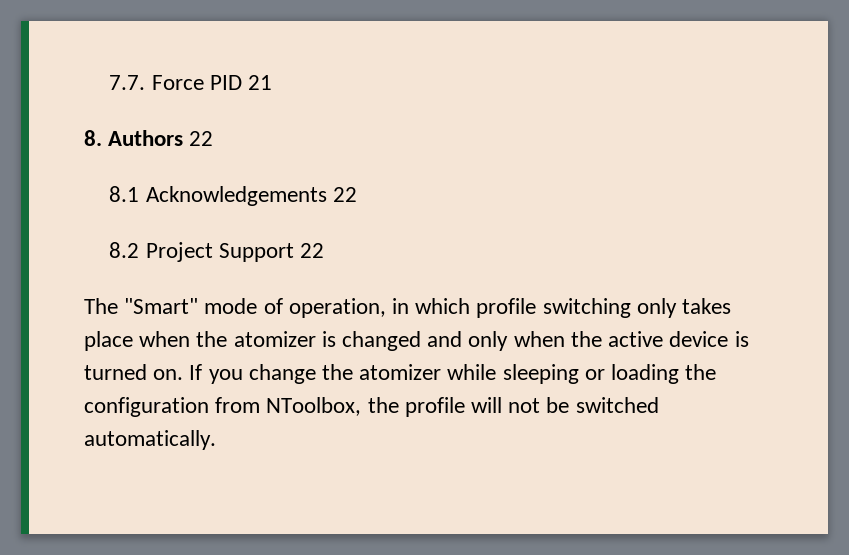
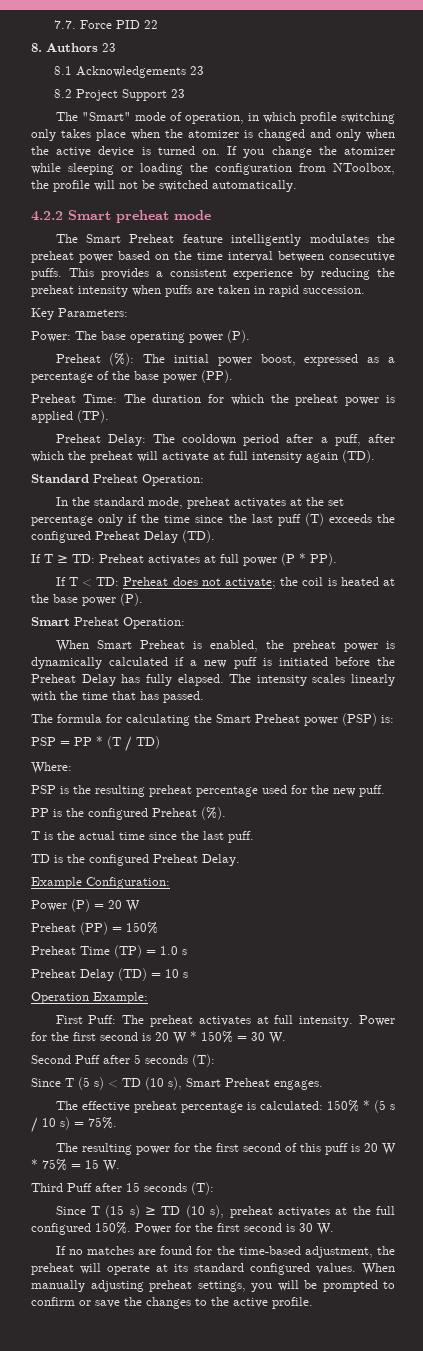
- 7.7. Force PID 21
+ 7.7. Force PID 22
- 8. Authors 22
+ 8. Authors 23
- 8.1 Acknowledgements 22
+ 8.1 Acknowledgements 23
- 8.2 Project Support 22
+ 8.2 Project Support 23
+ 4.2.2 Smart preheat mode
+ The Smart Preheat feature intelligently modulates the preheat power based on the time interval between consecutive puffs. This provides a consistent experience by reducing the preheat intensity when puffs are taken in rapid succession.
+ Key Parameters:
+ Power: The base operating power (P).
+ Preheat (%): The initial power boost, expressed as a percentage of the base power (PP).
+ Preheat Time: The duration for which the preheat power is applied (TP).
+ Preheat Delay: The cooldown period after a puff, after which the preheat will activate at full intensity again (TD).
+ Standard Preheat Operation:
+ In the standard mode, preheat activates at the set percentage only if the time since the last puff (T) exceeds the configured Preheat Delay (TD).
+ If T ≥ TD: Preheat activates at full power (P * PP).
+ If T < TD: Preheat does not activate; the coil is heated at the base power (P).
+ Smart Preheat Operation:
+ When Smart Preheat is enabled, the preheat power is dynamically calculated if a new puff is initiated before the Preheat Delay has fully elapsed. The intensity scales linearly with the time that has passed.
+ The formula for calculating the Smart Preheat power (PSP) is:
+ PSP = PP * (T / TD)
+ Where:
+ PSP is the resulting preheat percentage used for the new puff.
+ PP is the configured Preheat (%).
+ T is the actual time since the last puff.
+ TD is the configured Preheat Delay.
+ Example Configuration:
+ Power (P) = 20 W
+ Preheat (PP) = 150%
+ Preheat Time (TP) = 1.0 s
+ Preheat Delay (TD) = 10 s
+ Operation Example:
+ First Puff: The preheat activates at full intensity. Power for the first second is 20 W * 150% = 30 W.
+ Second Puff after 5 seconds (T):
+ Since T (5 s) < TD (10 s), Smart Preheat engages.
+ The effective preheat percentage is calculated: 150% * (5 s / 10 s) = 75%.
+ The resulting power for the first second of this puff is 20 W * 75% = 15 W.
+ Third Puff after 15 seconds (T):
+ Since T (15 s) ≥ TD (10 s), preheat activates at the full configured 150%. Power for the first second is 30 W.
+ If no matches are found for the time-based adjustment, the preheat will operate at its standard configured values. When manually adjusting preheat settings, you will be prompted to confirm or save the changes to the active profile.

